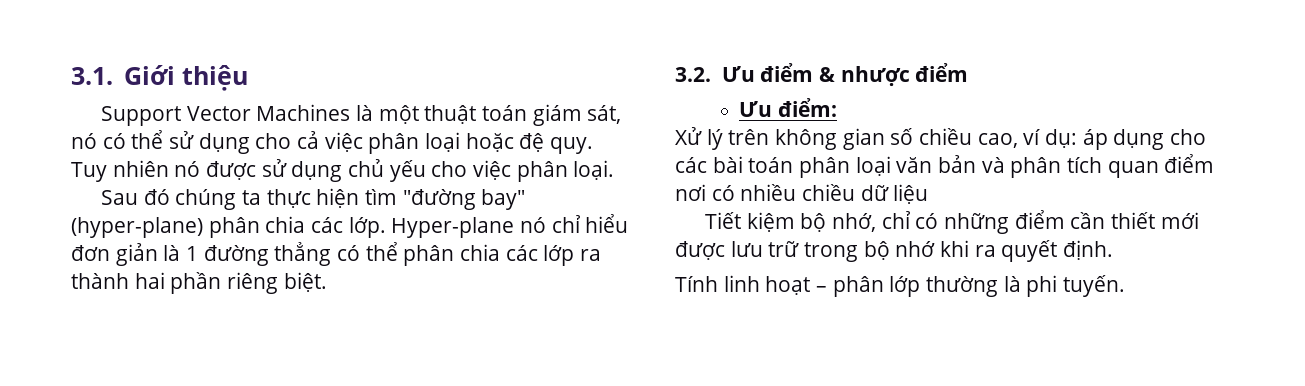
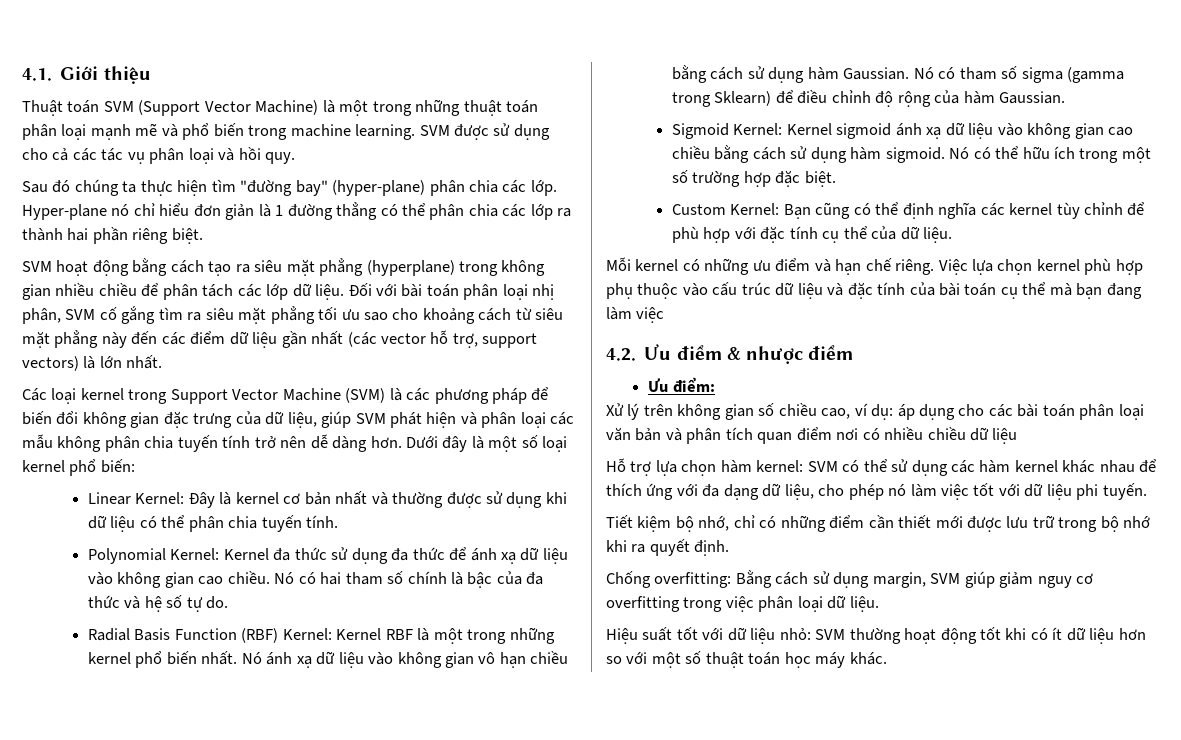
- 3.1. Giới thiệu
+ 4.1. Giới thiệu
- Support Vector Machines là một thuật toán giám sát, nó có thể sử dụng cho cả việc phân loại hoặc đệ quy. Tuy nhiên nó được sử dụng chủ yếu cho việc phân loại.
+ Thuật toán SVM (Support Vector Machine) là một trong những thuật toán phân loại mạnh mẽ và phổ biến trong machine learning. SVM được sử dụng cho cả các tác vụ phân loại và hồi quy.
- 3.2. Ưu điểm & nhược điểm
+ SVM hoạt động bằng cách tạo ra siêu mặt phẳng (hyperplane) trong không gian nhiều chiều để phân tách các lớp dữ liệu. Đối với bài toán phân loại nhị phân, SVM cố gắng tìm ra siêu mặt phẳng tối ưu sao cho khoảng cách từ siêu mặt phẳng này đến các điểm dữ liệu gần nhất (các vector hỗ trợ, support vectors) là lớn nhất.
+ Các loại kernel trong Support Vector Machine (SVM) là các phương pháp để biến đổi không gian đặc trưng của dữ liệu, giúp SVM phát hiện và phân loại các mẫu không phân chia tuyến tính trở nên dễ dàng hơn. Dưới đây là một số loại kernel phổ biến:
+ Linear Kernel: Đây là kernel cơ bản nhất và thường được sử dụng khi dữ liệu có thể phân chia tuyến tính.
+ Polynomial Kernel: Kernel đa thức sử dụng đa thức để ánh xạ dữ liệu vào không gian cao chiều. Nó có hai tham số chính là bậc của đa thức và hệ số tự do.
+ Radial Basis Function (RBF) Kernel: Kernel RBF là một trong những kernel phổ biến nhất. Nó ánh xạ dữ liệu vào không gian vô hạn chiều bằng cách sử dụng hàm Gaussian. Nó có tham số sigma (gamma trong Sklearn) để điều chỉnh độ rộng của hàm Gaussian.
+ Sigmoid Kernel: Kernel sigmoid ánh xạ dữ liệu vào không gian cao chiều bằng cách sử dụng hàm sigmoid. Nó có thể hữu ích trong một số trường hợp đặc biệt.
+ Custom Kernel: Bạn cũng có thể định nghĩa các kernel tùy chỉnh để phù hợp với đặc tính cụ thể của dữ liệu.
+ Mỗi kernel có những ưu điểm và hạn chế riêng. Việc lựa chọn kernel phù hợp phụ thuộc vào cấu trúc dữ liệu và đặc tính của bài toán cụ thể mà bạn đang làm việc
+ 4.2. Ưu điểm & nhược điểm
+ Hỗ trợ lựa chọn hàm kernel: SVM có thể sử dụng các hàm kernel khác nhau để thích ứng với đa dạng dữ liệu, cho phép nó làm việc tốt với dữ liệu phi tuyến.
- Tính linh hoạt – phân lớp thường là phi tuyến.
+ Chống overfitting: Bằng cách sử dụng margin, SVM giúp giảm nguy cơ overfitting trong việc phân loại dữ liệu.
+ Hiệu suất tốt với dữ liệu nhỏ: SVM thường hoạt động tốt khi có ít dữ liệu hơn so với một số thuật toán học máy khác.

